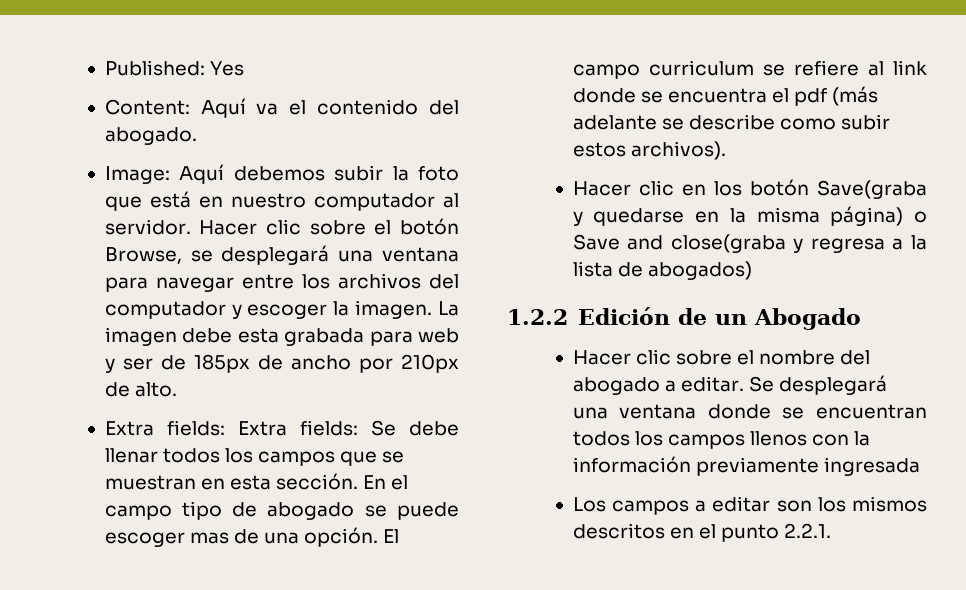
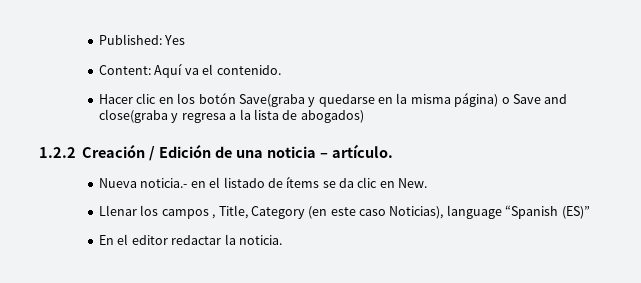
- Content: Aquí va el contenido del abogado.
- Image: Aquí debemos subir la foto que está en nuestro computador al servidor. Hacer clic sobre el botón Browse, se desplegará una ventana para navegar entre los archivos del computador y escoger la imagen. La imagen debe esta grabada para web y ser de 185px de ancho por 210px de alto.
- Extra fields: Extra fields: Se debe llenar todos los campos que se muestran en esta sección. En el campo tipo de abogado se puede escoger mas de una opción. El campo curriculum se refiere al link donde se encuentra el pdf (más adelante se describe como subir estos archivos).
+ Content: Aquí va el contenido.
- 1.2.2 Edición de un Abogado
- Hacer clic sobre el nombre del abogado a editar. Se desplegará una ventana donde se encuentran todos los campos llenos con la información previamente ingresada
- Los campos a editar son los mismos descritos en el punto 2.2.1.
+ 1.2.2 Creación / Edición de una noticia – artículo.
+ Nueva noticia.- en el listado de ítems se da clic en New.
+ Llenar los campos , Title, Category (en este caso Noticias), language “Spanish (ES)”
+ En el editor redactar la noticia.

